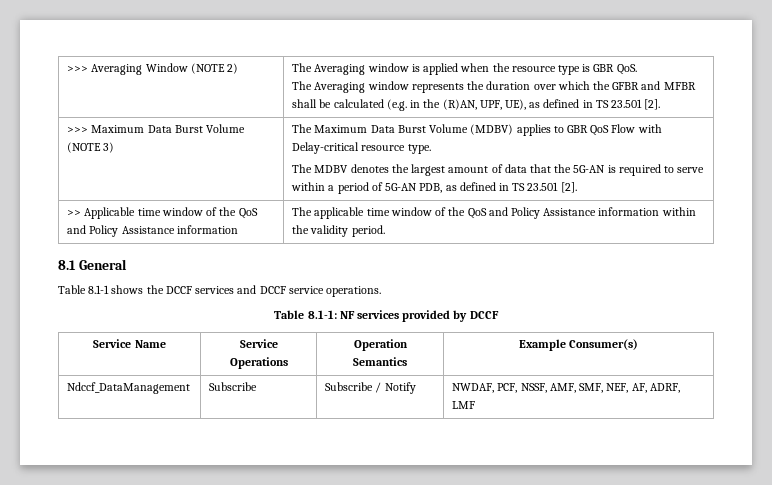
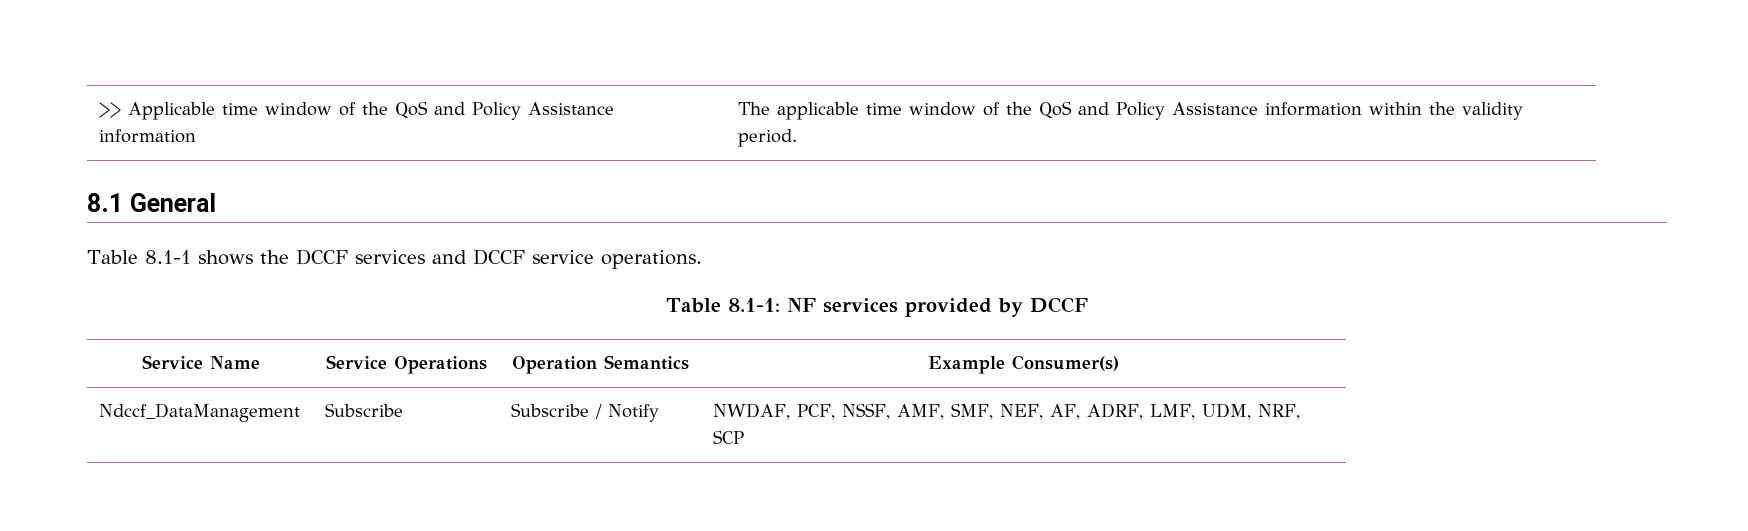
- >>> Averaging Window (NOTE 2) | The Averaging window is applied when the resource type is GBR QoS.
- The Averaging window represents the duration over which the GFBR and MFBR shall be calculated (e.g. in the (R)AN, UPF, UE), as defined in TS 23.501 [2].
- >>> Maximum Data Burst Volume (NOTE 3) | The Maximum Data Burst Volume (MDBV) applies to GBR QoS Flow with Delay-critical resource type.
- The MDBV denotes the largest amount of data that the 5G-AN is required to serve within a period of 5G-AN PDB, as defined in TS 23.501 [2].
- Ndccf_DataManagement | Subscribe | Subscribe / Notify | NWDAF, PCF, NSSF, AMF, SMF, NEF, AF, ADRF, LMF
+ Ndccf_DataManagement | Subscribe | Subscribe / Notify | NWDAF, PCF, NSSF, AMF, SMF, NEF, AF, ADRF, LMF, UDM, NRF, SCP

